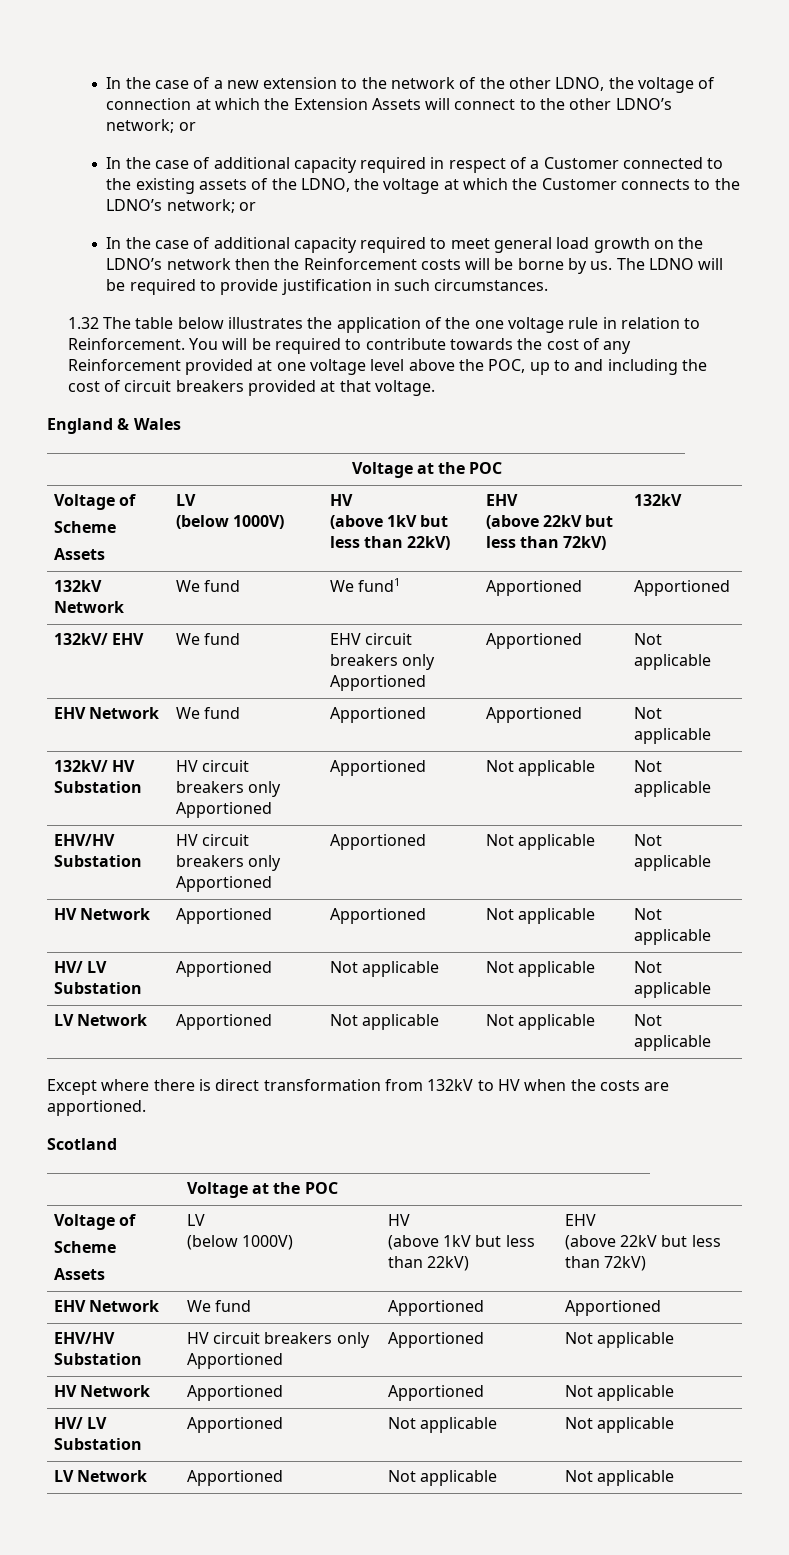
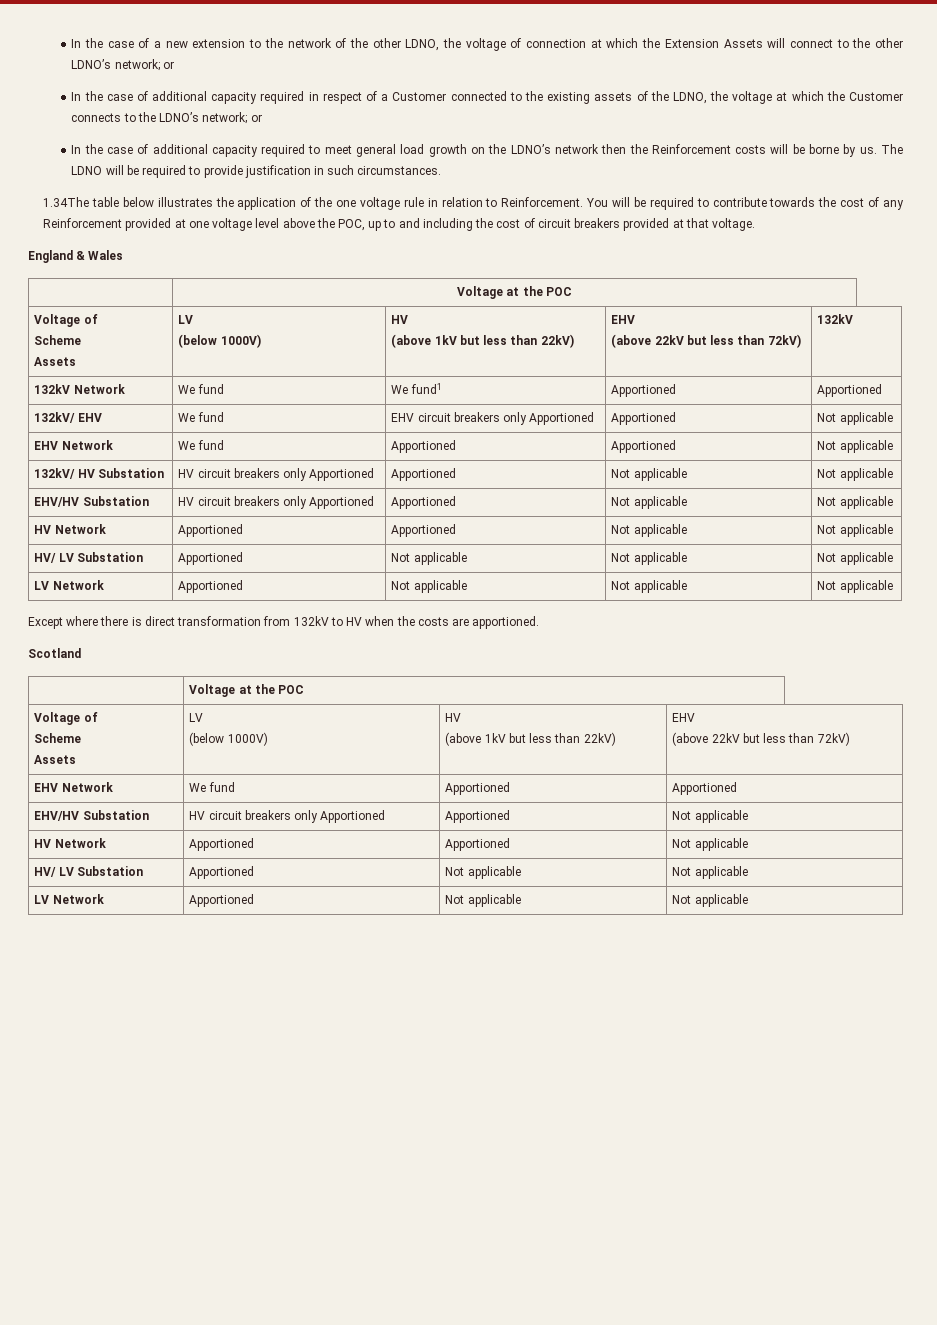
- 1.32 The table below illustrates the application of the one voltage rule in relation to Reinforcement.
+ 1.34The table below illustrates the application of the one voltage rule in relation to Reinforcement.

